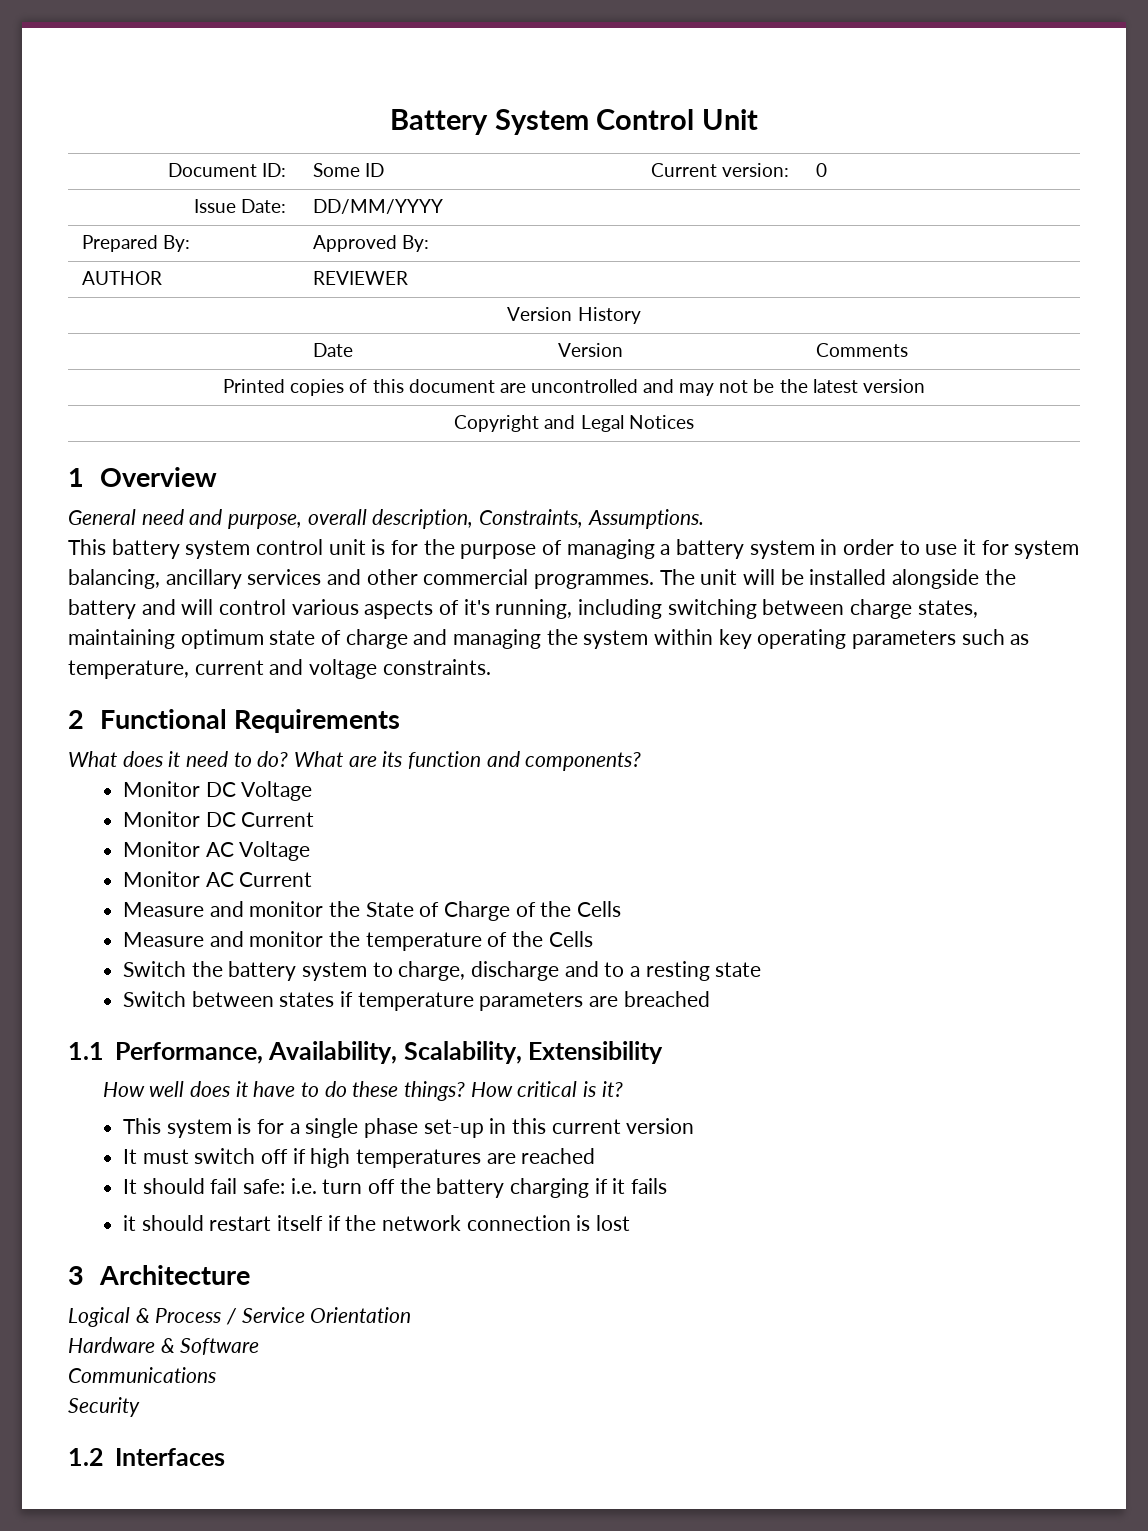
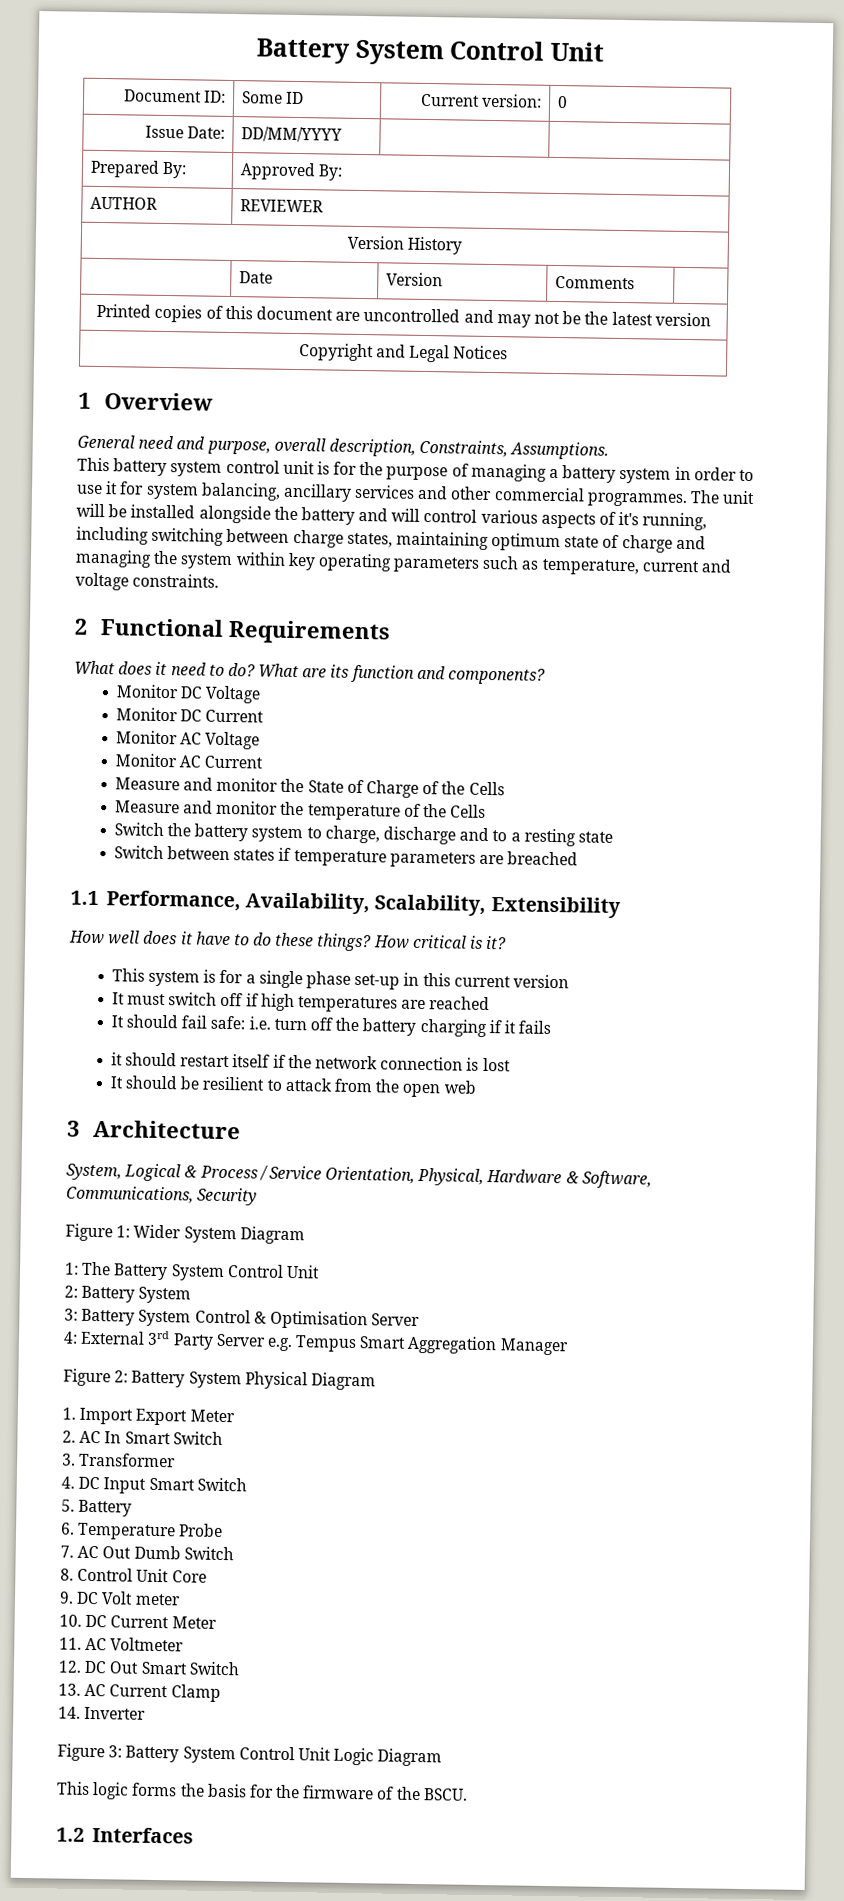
+ It should be resilient to attack from the open web
- Logical & Process / Service Orientation
- Hardware & Software
- Communications
- Security
+ System, Logical & Process / Service Orientation, Physical, Hardware & Software, Communications, Security
+ Figure 1: Wider System Diagram
+ 1: The Battery System Control Unit
+ 2: Battery System
+ 3: Battery System Control & Optimisation Server
+ 4: External 3rd Party Server e.g. Tempus Smart Aggregation Manager
+ Figure 2: Battery System Physical Diagram
+ 1. Import Export Meter
+ 2. AC In Smart Switch
+ 3. Transformer
+ 4. DC Input Smart Switch
+ 5. Battery
+ 6. Temperature Probe
+ 7. AC Out Dumb Switch
+ 8. Control Unit Core
+ 9. DC Volt meter
+ 10. DC Current Meter
+ 11. AC Voltmeter
+ 12. DC Out Smart Switch
+ 13. AC Current Clamp
+ 14. Inverter
+ Figure 3: Battery System Control Unit Logic Diagram
+ This logic forms the basis for the firmware of the BSCU.

